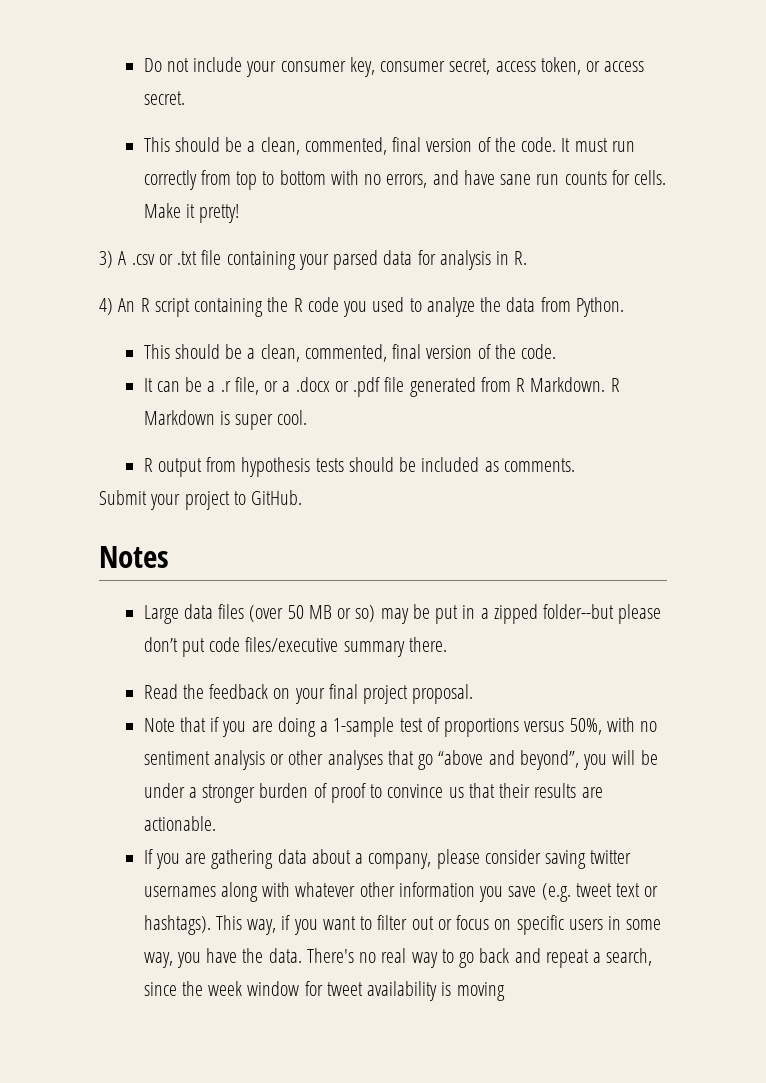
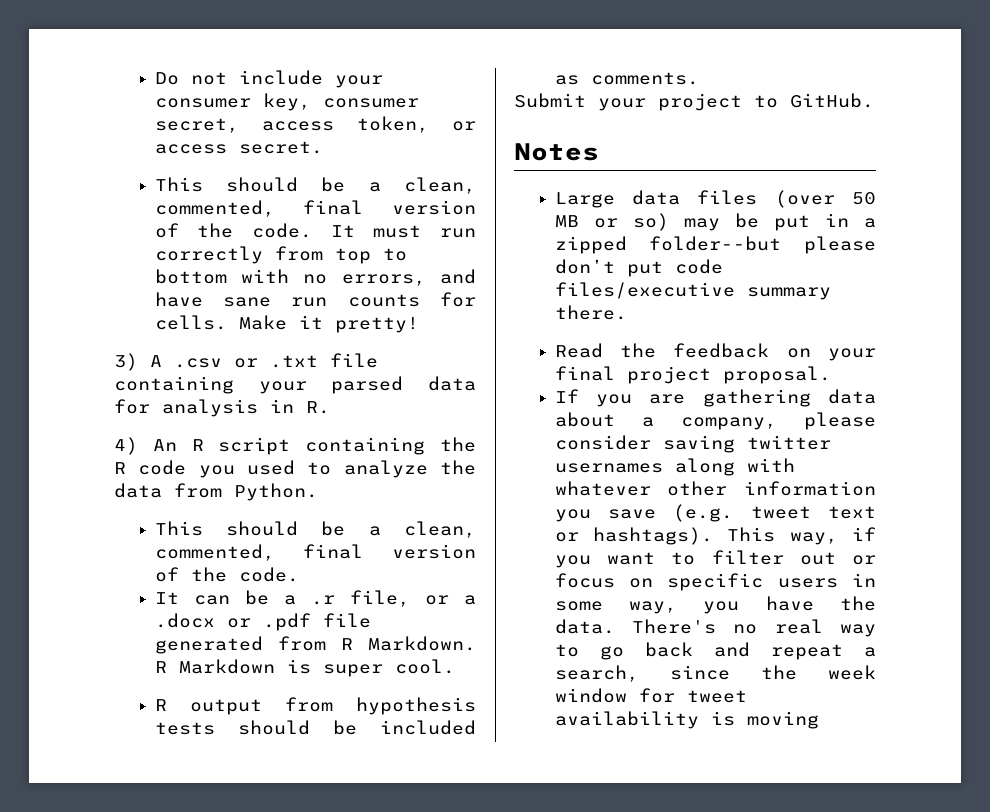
- Note that if you are doing a 1-sample test of proportions versus 50%, with no sentiment analysis or other analyses that go “above and beyond”, you will be under a stronger burden of proof to convince us that their results are actionable.

